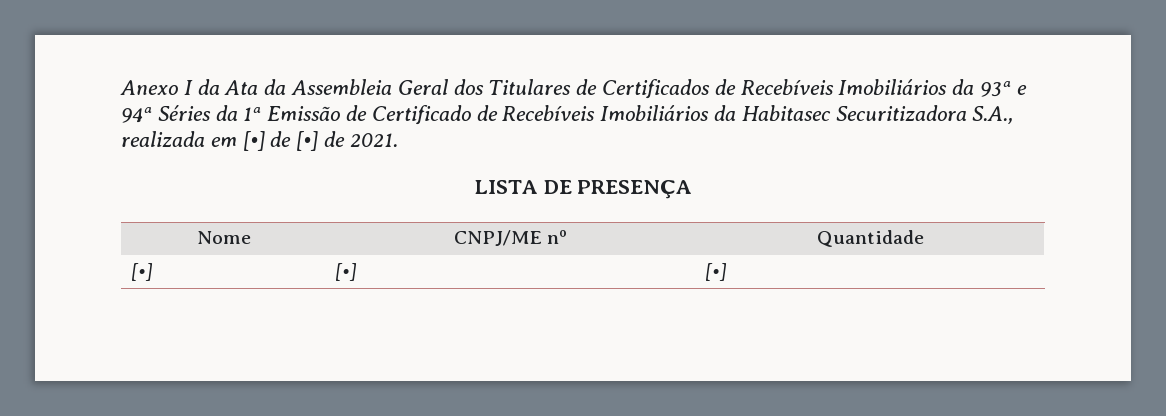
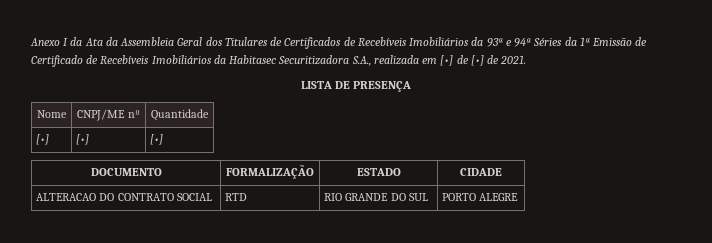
+ DOCUMENTO | FORMALIZAÇÃO | ESTADO | CIDADE
+ ALTERACAO DO CONTRATO SOCIAL | RTD | RIO GRANDE DO SUL | PORTO ALEGRE

